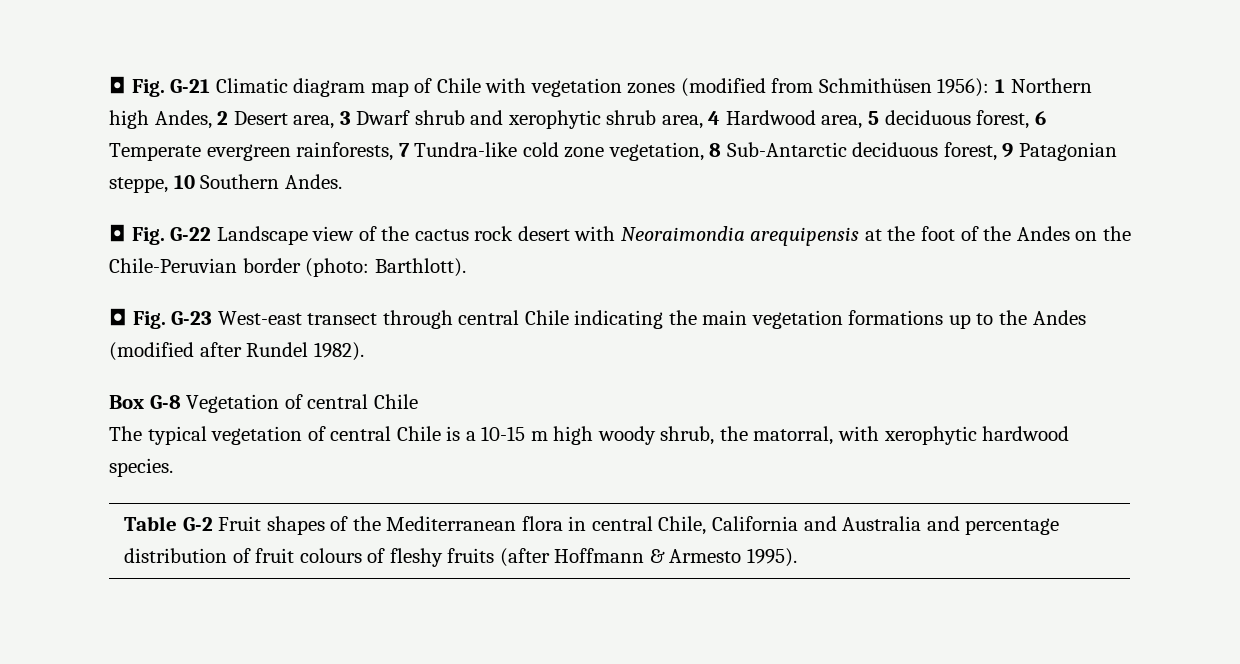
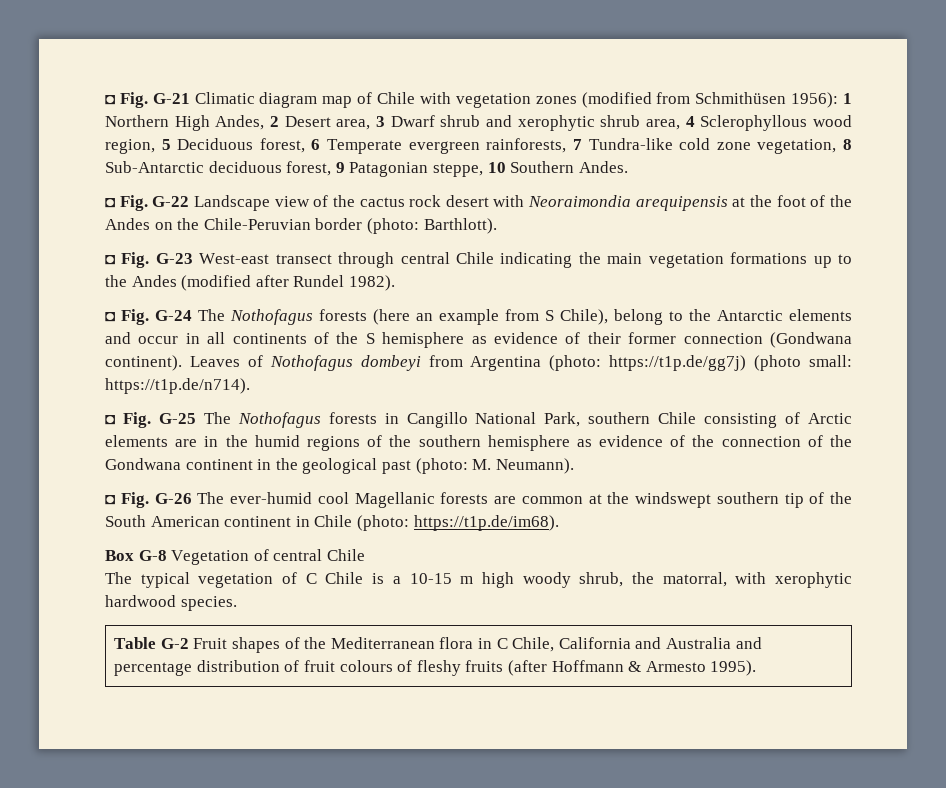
- ◘ Fig. G-21 Climatic diagram map of Chile with vegetation zones (modified from Schmithüsen 1956): 1 Northern high Andes, 2 Desert area, 3 Dwarf shrub and xerophytic shrub area, 4 Hardwood area, 5 deciduous forest, 6 Temperate evergreen rainforests, 7 Tundra-like cold zone vegetation, 8 Sub-Antarctic deciduous forest, 9 Patagonian steppe, 10 Southern Andes.
+ ◘ Fig. G-21 Climatic diagram map of Chile with vegetation zones (modified from Schmithüsen 1956): 1 Northern High Andes, 2 Desert area, 3 Dwarf shrub and xerophytic shrub area, 4 Sclerophyllous wood region, 5 Deciduous forest, 6 Temperate evergreen rainforests, 7 Tundra-like cold zone vegetation, 8 Sub-Antarctic deciduous forest, 9 Patagonian steppe, 10 Southern Andes.
+ ◘ Fig. G-24 The Nothofagus forests (here an example from S Chile), belong to the Antarctic elements and occur in all continents of the S hemisphere as evidence of their former connection (Gondwana continent). Leaves of Nothofagus dombeyi from Argentina (photo: https://t1p.de/gg7j) (photo small: https://t1p.de/n714).
+ ◘ Fig. G-25 The Nothofagus forests in Cangillo National Park, southern Chile consisting of Arctic elements are in the humid regions of the southern hemisphere as evidence of the connection of the Gondwana continent in the geological past (photo: M. Neumann).
+ ◘ Fig. G-26 The ever-humid cool Magellanic forests are common at the windswept southern tip of the South American continent in Chile (photo: https://t1p.de/im68).
- The typical vegetation of central Chile is a 10-15 m high woody shrub, the matorral, with xerophytic hardwood species.
+ The typical vegetation of C Chile is a 10-15 m high woody shrub, the matorral, with xerophytic hardwood species.
- Table G-2 Fruit shapes of the Mediterranean flora in central Chile, California and Australia and percentage distribution of fruit colours of fleshy fruits (after Hoffmann & Armesto 1995).
+ Table G-2 Fruit shapes of the Mediterranean flora in C Chile, California and Australia and percentage distribution of fruit colours of fleshy fruits (after Hoffmann & Armesto 1995).

